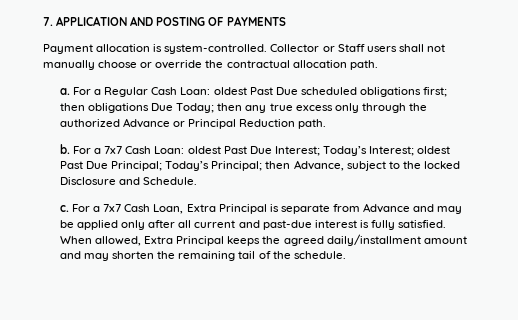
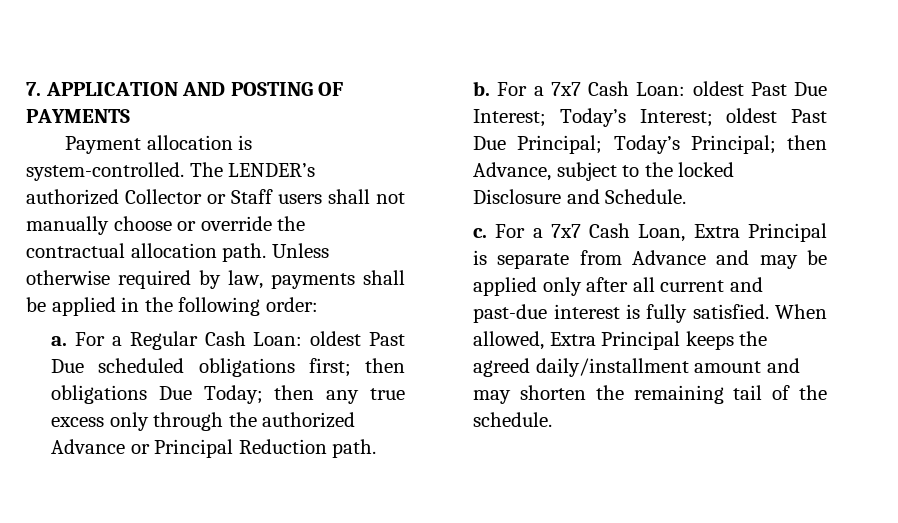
- Collector or Staff users shall not manually choose or override the contractual allocation path.
+ The LENDER’s authorized Collector or Staff users shall not manually choose or override the contractual allocation path. Unless otherwise required by law, payments shall be applied in the following order:

